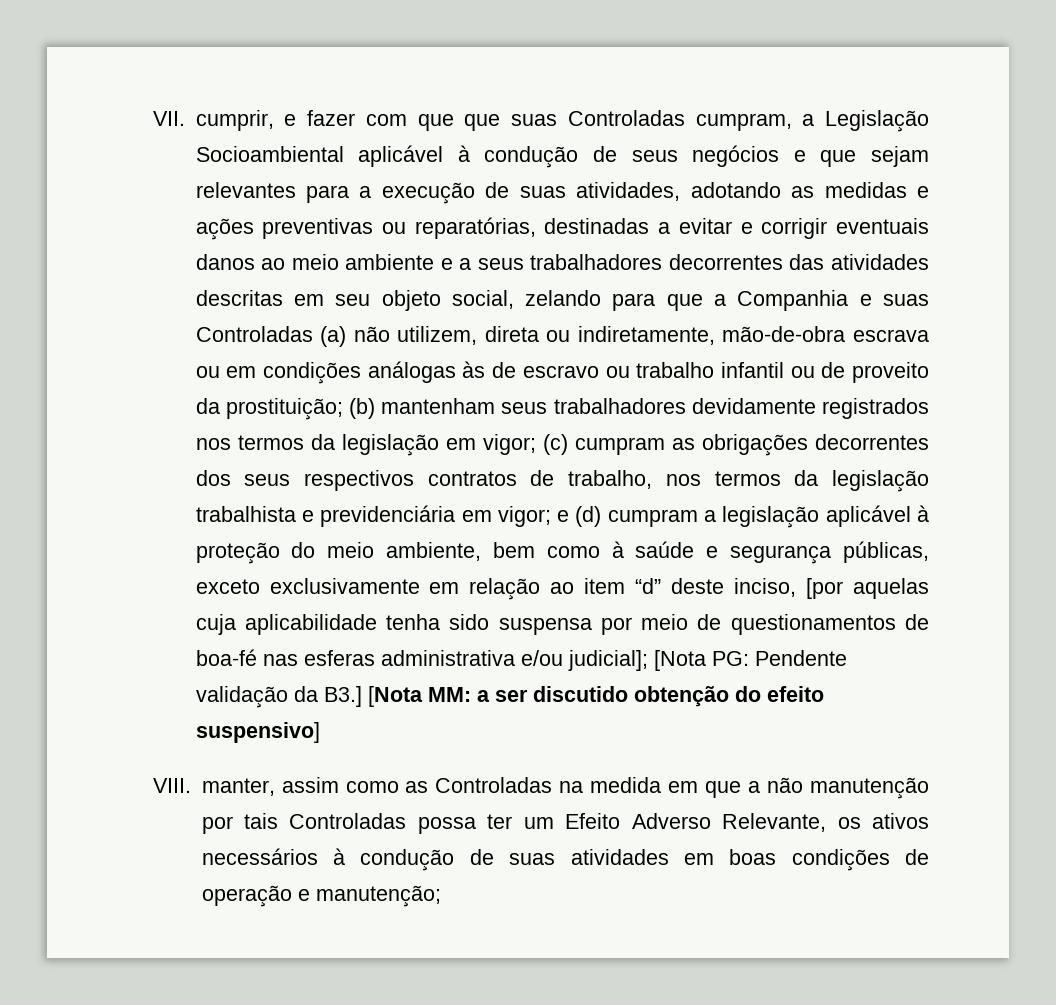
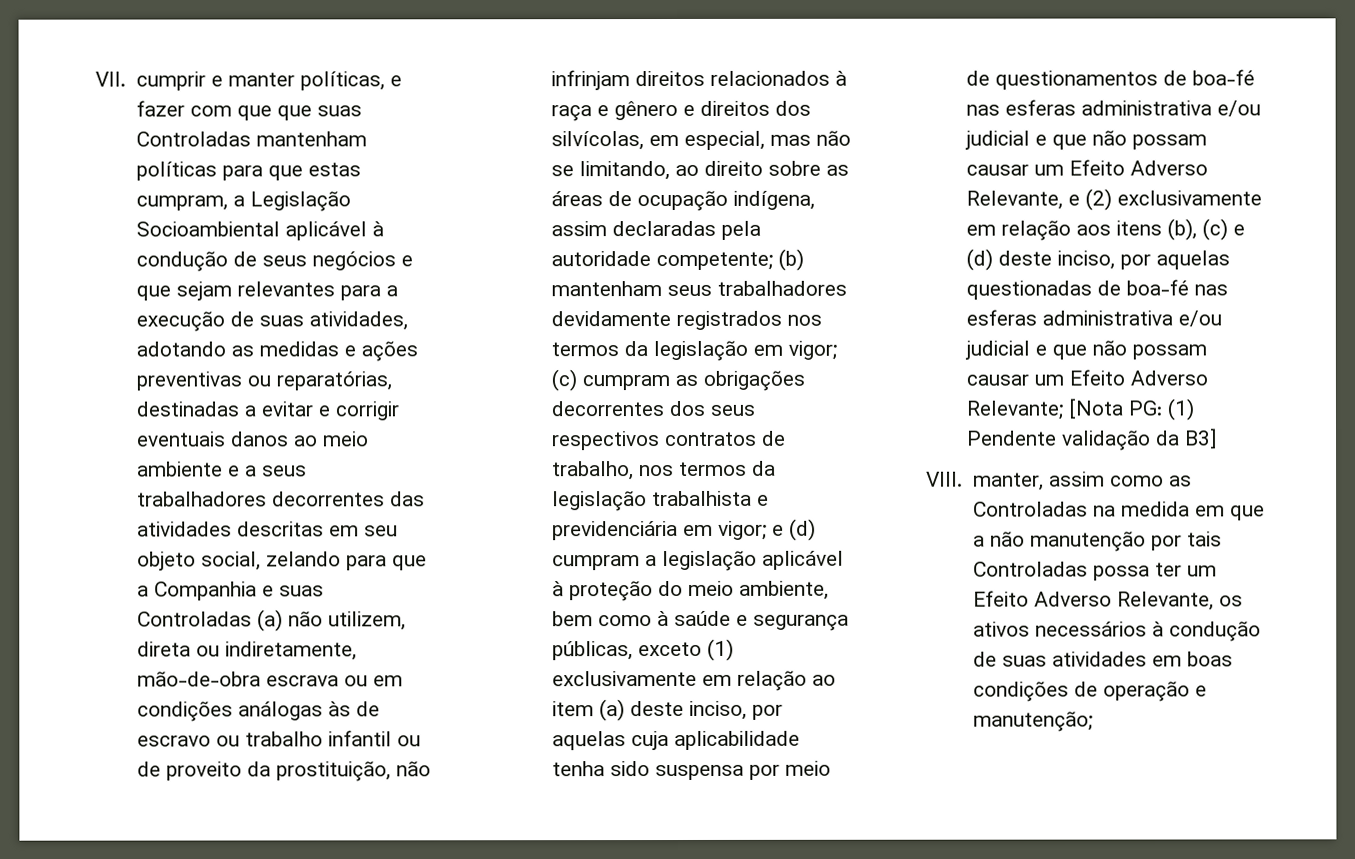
- VII. cumprir, e fazer com que que suas Controladas cumpram, a Legislação Socioambiental aplicável à condução de seus negócios e que sejam relevantes para a execução de suas atividades, adotando as medidas e ações preventivas ou reparatórias, destinadas a evitar e corrigir eventuais danos ao meio ambiente e a seus trabalhadores decorrentes das atividades descritas em seu objeto social, zelando para que a Companhia e suas Controladas (a) não utilizem, direta ou indiretamente, mão-de-obra escrava ou em condições análogas às de escravo ou trabalho infantil ou de proveito da prostituição;
+ VII. cumprir e manter políticas, e fazer com que que suas Controladas mantenham políticas para que estas cumpram, a Legislação Socioambiental aplicável à condução de seus negócios e que sejam relevantes para a execução de suas atividades, adotando as medidas e ações preventivas ou reparatórias, destinadas a evitar e corrigir eventuais danos ao meio ambiente e a seus trabalhadores decorrentes das atividades descritas em seu objeto social, zelando para que a Companhia e suas Controladas (a) não utilizem, direta ou indiretamente, mão-de-obra escrava ou em condições análogas às de escravo ou trabalho infantil ou de proveito da prostituição, não infrinjam direitos relacionados à raça e gênero e direitos dos silvícolas, em especial, mas não se limitando, ao direito sobre as áreas de ocupação indígena, assim declaradas pela autoridade competente;
- e (d) cumpram a legislação aplicável à proteção do meio ambiente, bem como à saúde e segurança públicas, exceto exclusivamente em relação ao item “d” deste inciso, [por aquelas cuja aplicabilidade tenha sido suspensa por meio de questionamentos de boa-fé nas esferas administrativa e/ou judicial];
+ e (d) cumpram a legislação aplicável à proteção do meio ambiente, bem como à saúde e segurança públicas, exceto (1) exclusivamente em relação ao item (a) deste inciso, por aquelas cuja aplicabilidade tenha sido suspensa por meio de questionamentos de boa-fé nas esferas administrativa e/ou judicial e que não possam causar um Efeito Adverso Relevante, e (2) exclusivamente em relação aos itens (b), (c) e (d) deste inciso, por aquelas questionadas de boa-fé nas esferas administrativa e/ou judicial e que não possam causar um Efeito Adverso Relevante;
- Pendente validação da B3.] [Nota MM: a ser discutido obtenção do efeito suspensivo]
+ (1) Pendente validação da B3]

